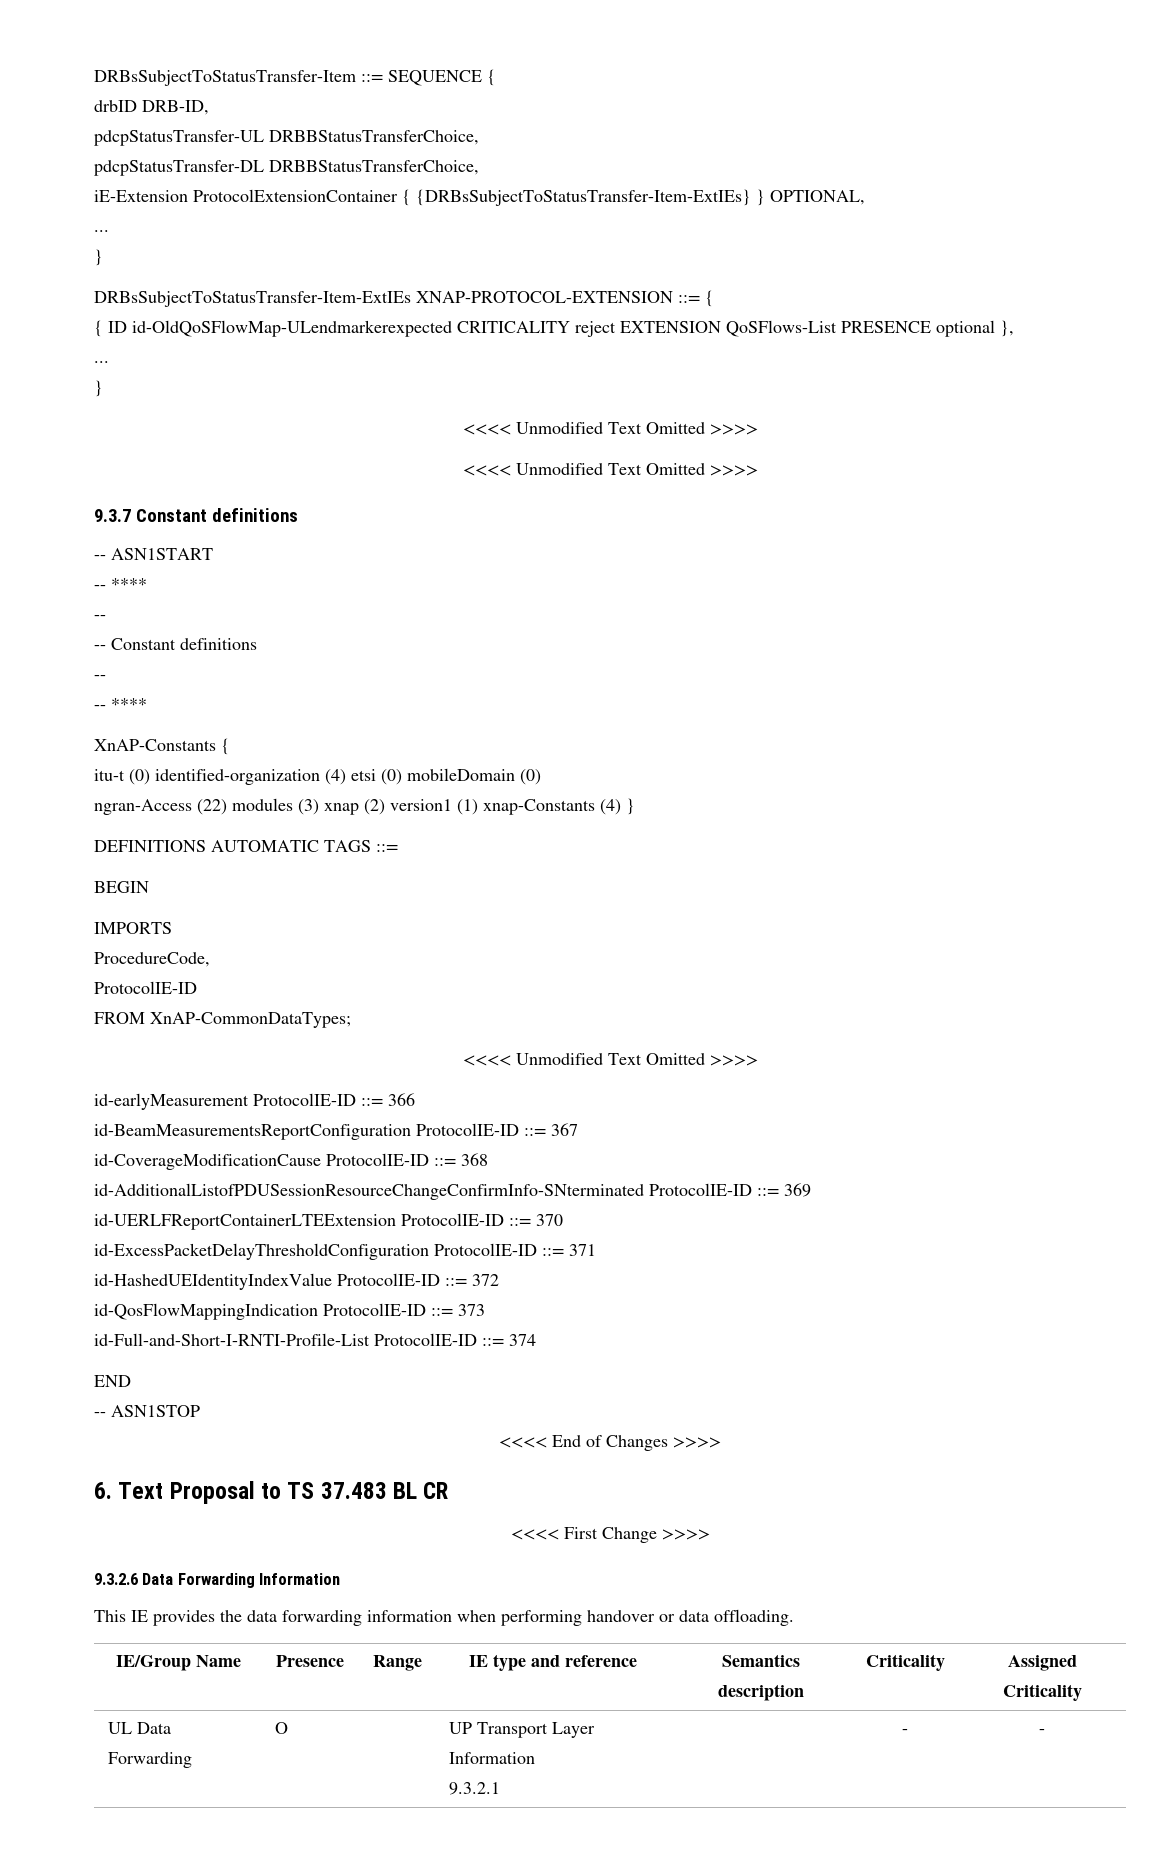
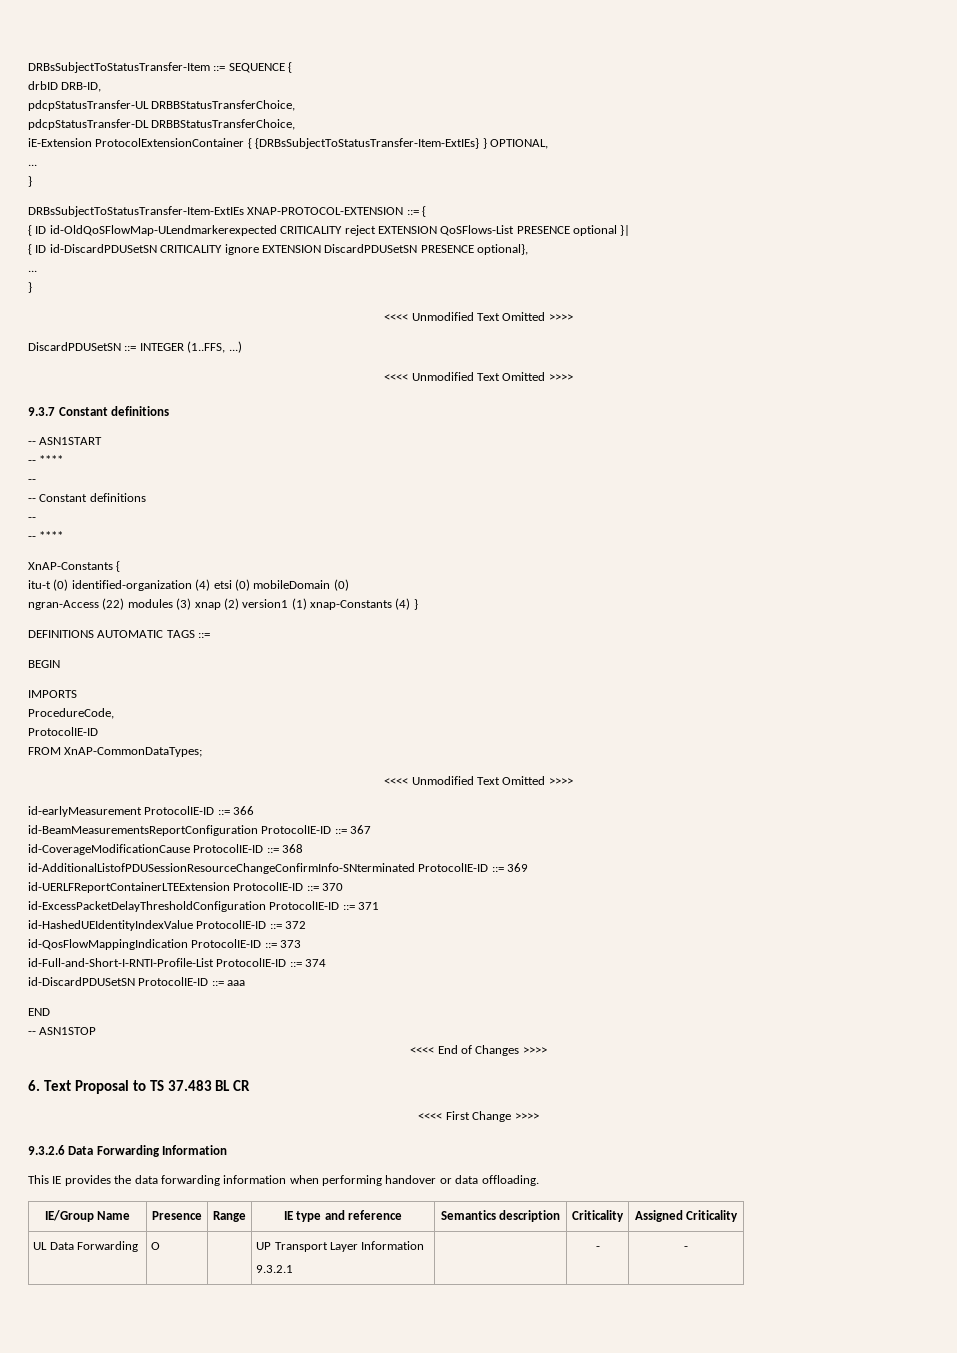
- { ID id-OldQoSFlowMap-ULendmarkerexpected CRITICALITY reject EXTENSION QoSFlows-List PRESENCE optional },
+ { ID id-OldQoSFlowMap-ULendmarkerexpected CRITICALITY reject EXTENSION QoSFlows-List PRESENCE optional }|
+ { ID id-DiscardPDUSetSN CRITICALITY ignore EXTENSION DiscardPDUSetSN PRESENCE optional},
+ DiscardPDUSetSN ::= INTEGER (1..FFS, ...)
+ id-DiscardPDUSetSN ProtocolIE-ID ::= aaa

